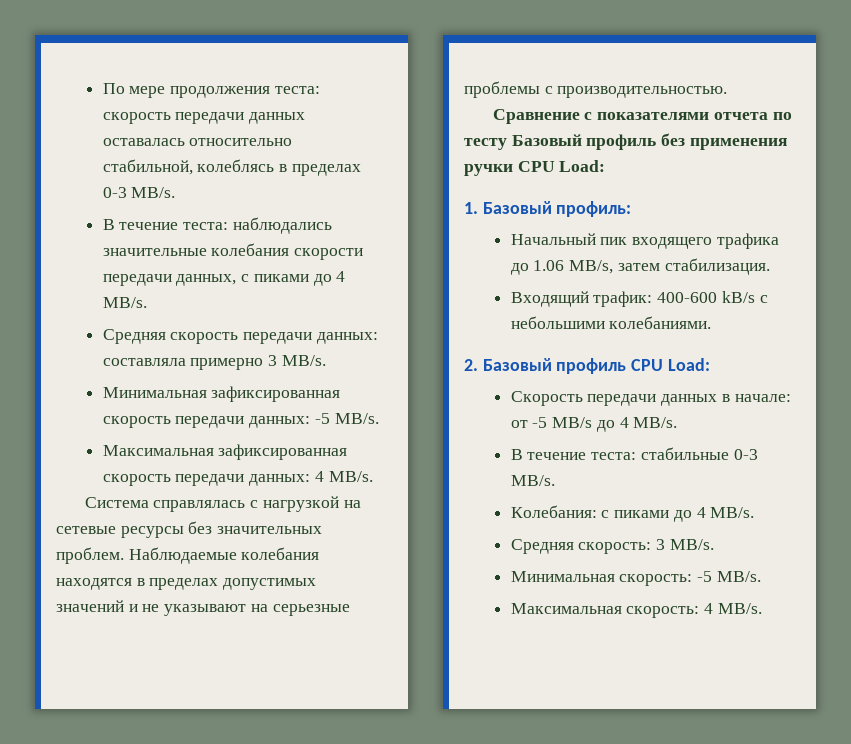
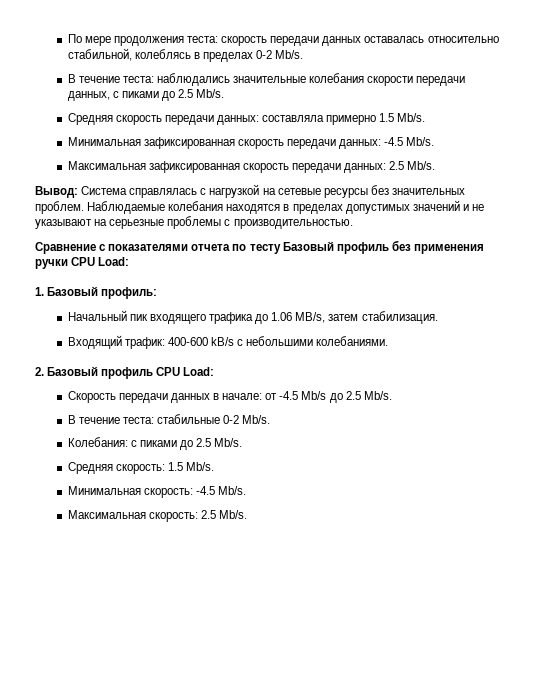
- По мере продолжения теста: скорость передачи данных оставалась относительно стабильной, колеблясь в пределах 0-3 MB/s.
+ По мере продолжения теста: скорость передачи данных оставалась относительно стабильной, колеблясь в пределах 0-2 Mb/s.
- В течение теста: наблюдались значительные колебания скорости передачи данных, с пиками до 4 MB/s.
+ В течение теста: наблюдались значительные колебания скорости передачи данных, с пиками до 2.5 Mb/s.
- Средняя скорость передачи данных: составляла примерно 3 MB/s.
+ Средняя скорость передачи данных: составляла примерно 1.5 Mb/s.
- Минимальная зафиксированная скорость передачи данных: -5 MB/s.
+ Минимальная зафиксированная скорость передачи данных: -4.5 Mb/s.
- Максимальная зафиксированная скорость передачи данных: 4 MB/s.
- Система справлялась с нагрузкой на сетевые ресурсы без значительных проблем.
+ Максимальная зафиксированная скорость передачи данных: 2.5 Mb/s.
+ Вывод: Система справлялась с нагрузкой на сетевые ресурсы без значительных проблем.
- Скорость передачи данных в начале: от -5 MB/s до 4 MB/s.
+ Скорость передачи данных в начале: от -4.5 Mb/s до 2.5 Mb/s.
- В течение теста: стабильные 0-3 MB/s.
+ В течение теста: стабильные 0-2 Mb/s.
- Колебания: с пиками до 4 MB/s.
+ Колебания: с пиками до 2.5 Mb/s.
- Средняя скорость: 3 MB/s.
+ Средняя скорость: 1.5 Mb/s.
- Минимальная скорость: -5 MB/s.
+ Минимальная скорость: -4.5 Mb/s.
- Максимальная скорость: 4 MB/s.
+ Максимальная скорость: 2.5 Mb/s.

